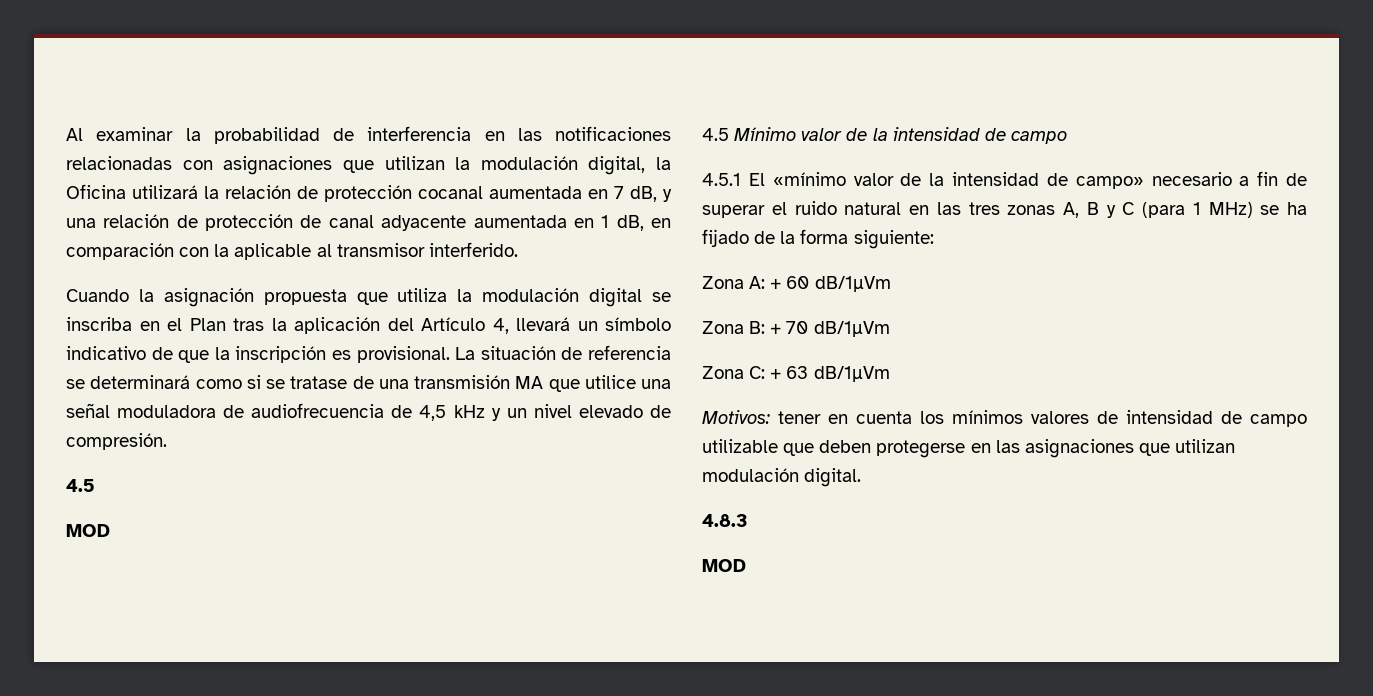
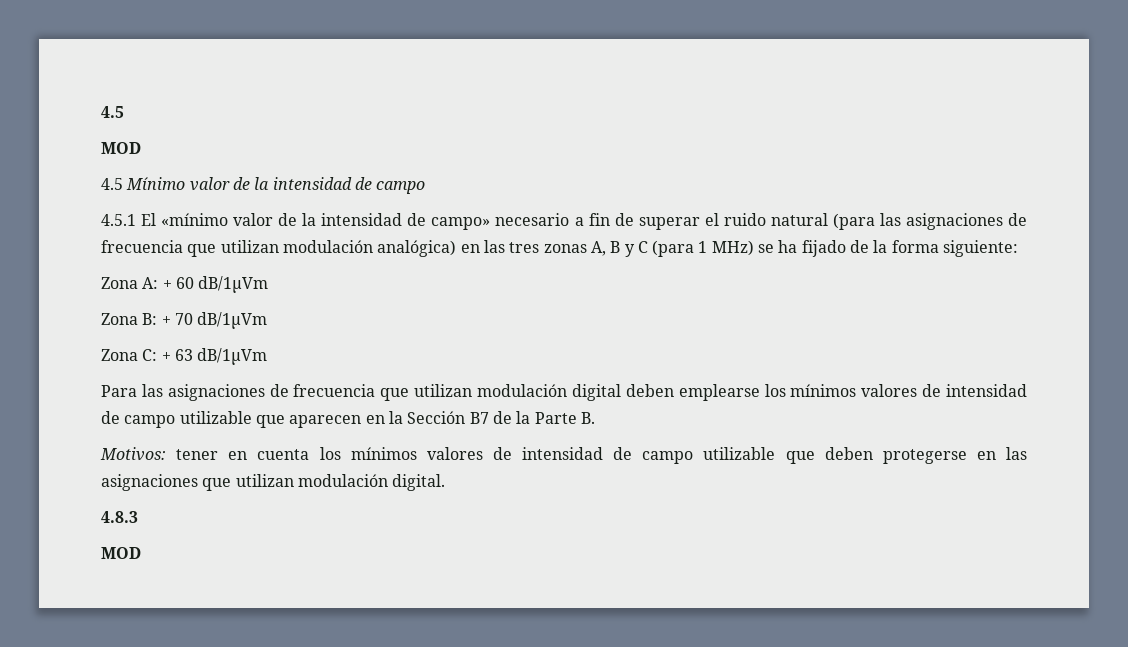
- Al examinar la probabilidad de interferencia en las notificaciones relacionadas con asignaciones que utilizan la modulación digital, la Oficina utilizará la relación de protección cocanal aumentada en 7 dB, y una relación de protección de canal adyacente aumentada en 1 dB, en comparación con la aplicable al transmisor interferido.
- Cuando la asignación propuesta que utiliza la modulación digital se inscriba en el Plan tras la aplicación del Artículo 4, llevará un símbolo indicativo de que la inscripción es provisional. La situación de referencia se determinará como si se tratase de una transmisión MA que utilice una señal moduladora de audiofrecuencia de 4,5 kHz y un nivel elevado de compresión.
- 4.5.1 El «mínimo valor de la intensidad de campo» necesario a fin de superar el ruido natural en las tres zonas A, B y C (para 1 MHz) se ha fijado de la forma siguiente:
+ 4.5.1 El «mínimo valor de la intensidad de campo» necesario a fin de superar el ruido natural (para las asignaciones de frecuencia que utilizan modulación analógica) en las tres zonas A, B y C (para 1 MHz) se ha fijado de la forma siguiente:
+ Para las asignaciones de frecuencia que utilizan modulación digital deben emplearse los mínimos valores de intensidad de campo utilizable que aparecen en la Sección B7 de la Parte B.

